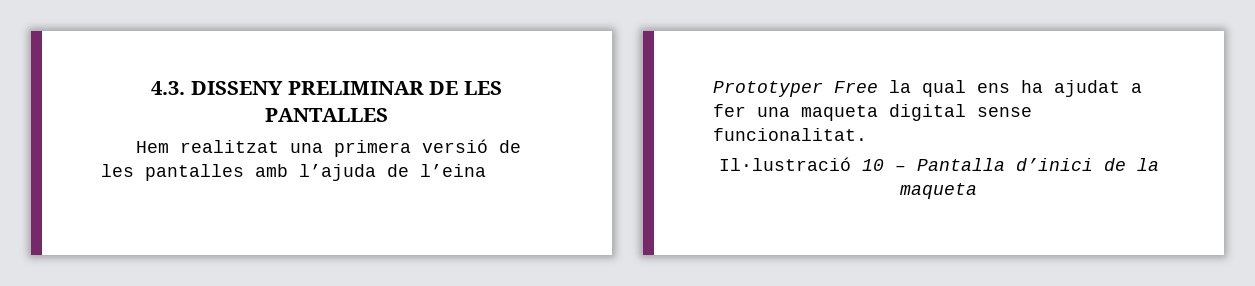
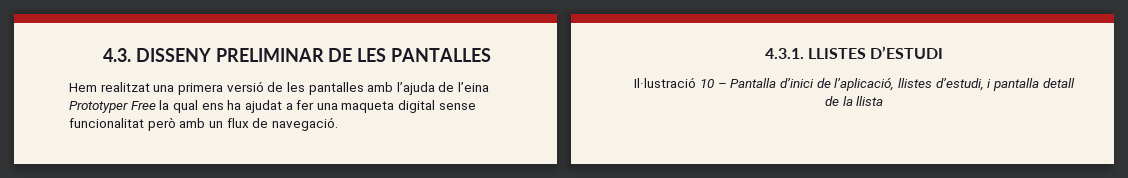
- Hem realitzat una primera versió de les pantalles amb l’ajuda de l’eina Prototyper Free la qual ens ha ajudat a fer una maqueta digital sense funcionalitat.
+ Hem realitzat una primera versió de les pantalles amb l’ajuda de l’eina Prototyper Free la qual ens ha ajudat a fer una maqueta digital sense funcionalitat però amb un flux de navegació.
+ 4.3.1. LLISTES D’ESTUDI
- Il·lustració 10 – Pantalla d’inici de la maqueta
+ Il·lustració 10 – Pantalla d’inici de l’aplicació, llistes d’estudi, i pantalla detall de la llista

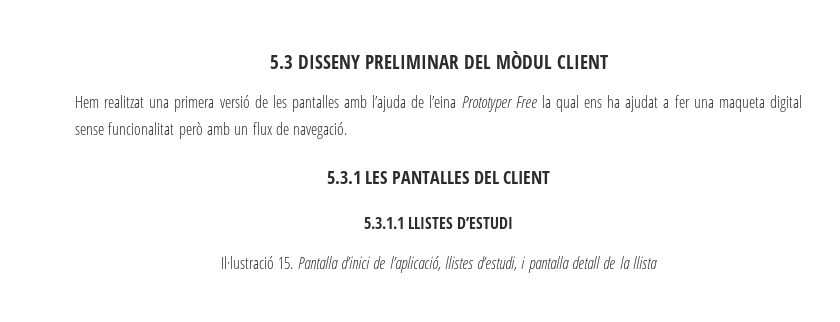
- 4.3. DISSENY PRELIMINAR DE LES PANTALLES
+ 5.3 DISSENY PRELIMINAR DEL MÒDUL CLIENT
- 4.3.1. LLISTES D’ESTUDI
+ 5.3.1 LES PANTALLES DEL CLIENT
+ 5.3.1.1 LLISTES D’ESTUDI
- Il·lustració 10 – Pantalla d’inici de l’aplicació, llistes d’estudi, i pantalla detall de la llista
+ Il·lustració 15. Pantalla d’inici de l’aplicació, llistes d’estudi, i pantalla detall de la llista

